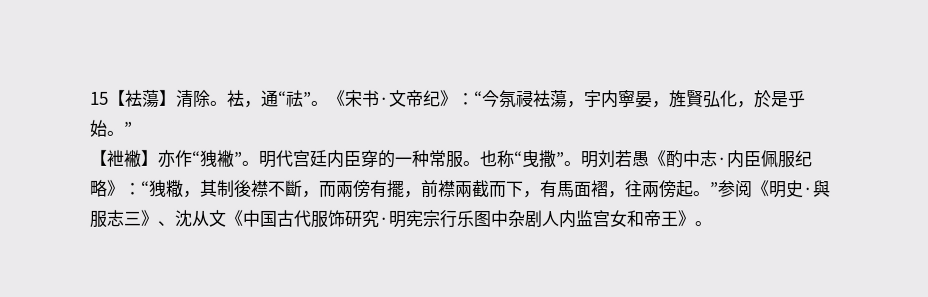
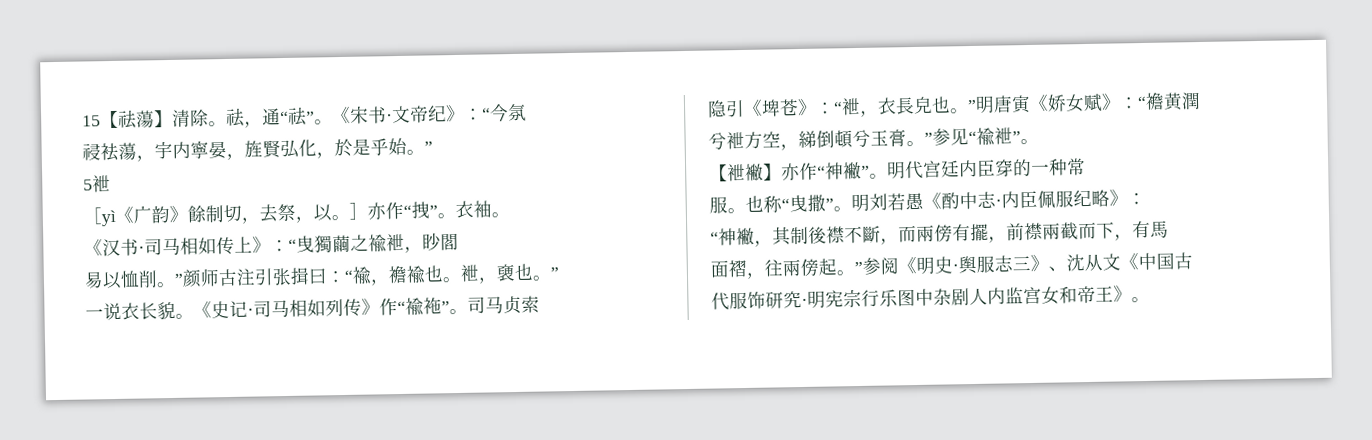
- 15【袪蕩】清除。
+ 15【祛蕩】清除。
- 袪，通“祛”。
+ 祛，通“祛”。
- 《宋书·文帝纪》：“今氛祲袪蕩，宇内寧晏，旌賢弘化，於是乎始。”
+ 《宋书·文帝纪》：“今氛
+ 祲袪蕩，宇内寧晏，旌賢弘化，於是乎始。”
+ 5袣
+ ［yì《广韵》餘制切，去祭，以。］亦作“拽”。衣袖。
+ 《汉书·司马相如传上》：“曳獨繭之褕袣，眇閻
+ 易以恤削。”颜师古注引张揖曰：“褕，襜褕也。袣，褏也。”
+ 一说衣长貌。《史记·司马相如列传》作“褕袘”。司马贞索
+ 隐引《埤苍》：“袣，衣長皃也。”明唐寅《娇女赋》：“襜黄潤
+ 兮袣方空，綈倒頓兮玉膏。”参见“褕袣”。
- 【袣襒】亦作“㹭襒”。
+ 【袣襒】亦作“神襒”。
- 明代宫廷内臣穿的一种常服。
+ 明代宫廷内臣穿的一种常
+ 服。
- 明刘若愚《酌中志·内臣佩服纪略》：“㹭糤，其制後襟不斷，而兩傍有擺，前襟兩截而下，有馬面褶，往兩傍起。”参阅《明史·與服志三》、沈从文《中国古代服饰研究·明宪宗行乐图中杂剧人内监宫女和帝王》。
+ 明刘若愚《酌中志·内臣佩服纪略》：
+ “神襒，其制後襟不斷，而兩傍有擺，前襟兩截而下，有馬
+ 面褶，往兩傍起。”参阅《明史·舆服志三》、沈从文《中国古
+ 代服饰研究·明宪宗行乐图中杂剧人内监宫女和帝王》。

